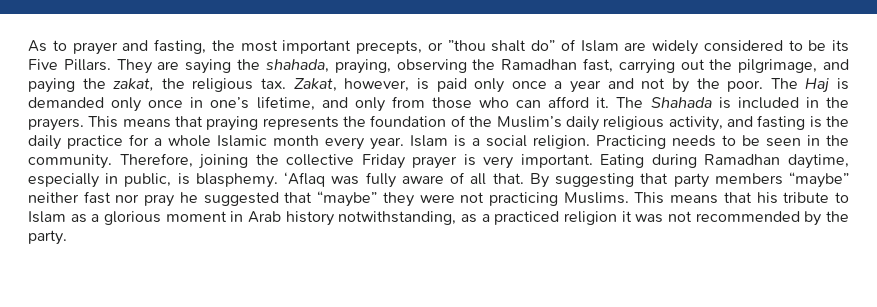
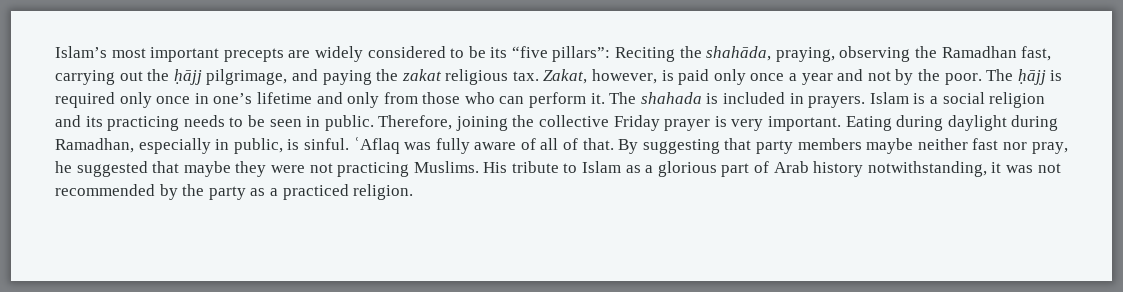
- As to prayer and fasting, the most important precepts, or ”thou shalt do” of Islam are widely considered to be its Five Pillars. They are saying the shahada, praying, observing the Ramadhan fast, carrying out the pilgrimage, and paying the zakat, the religious tax.
+ Islam’s most important precepts are widely considered to be its “five pillars”: Reciting the shahāda, praying, observing the Ramadhan fast, carrying out the ḥājj pilgrimage, and paying the zakat religious tax.
- The Haj is demanded only once in one’s lifetime, and only from those who can afford it.
+ The ḥājj is required only once in one’s lifetime and only from those who can perform it.
- The Shahada is included in the prayers. This means that praying represents the foundation of the Muslim’s daily religious activity, and fasting is the daily practice for a whole Islamic month every year. Islam is a social religion. Practicing needs to be seen in the community.
+ The shahada is included in prayers. Islam is a social religion and its practicing needs to be seen in public.
- Eating during Ramadhan daytime, especially in public, is blasphemy. ‘Aflaq was fully aware of all that.
+ Eating during daylight during Ramadhan, especially in public, is sinful. ʿAflaq was fully aware of all of that.
- By suggesting that party members “maybe” neither fast nor pray he suggested that “maybe” they were not practicing Muslims.
+ By suggesting that party members maybe neither fast nor pray, he suggested that maybe they were not practicing Muslims.
- This means that his tribute to Islam as a glorious moment in Arab history notwithstanding, as a practiced religion it was not recommended by the party.
+ His tribute to Islam as a glorious part of Arab history notwithstanding, it was not recommended by the party as a practiced religion.

